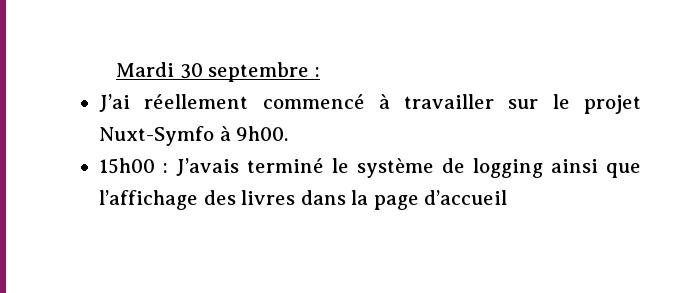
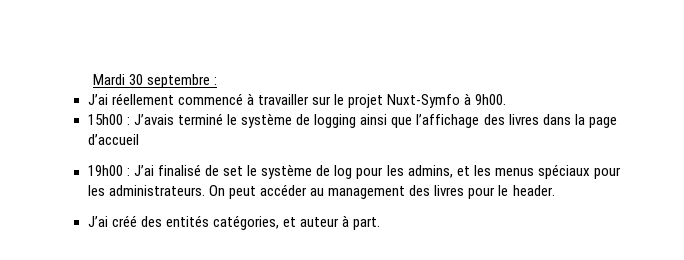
+ 19h00 : J’ai finalisé de set le système de log pour les admins, et les menus spéciaux pour les administrateurs. On peut accéder au management des livres pour le header.
+ J’ai créé des entités catégories, et auteur à part.

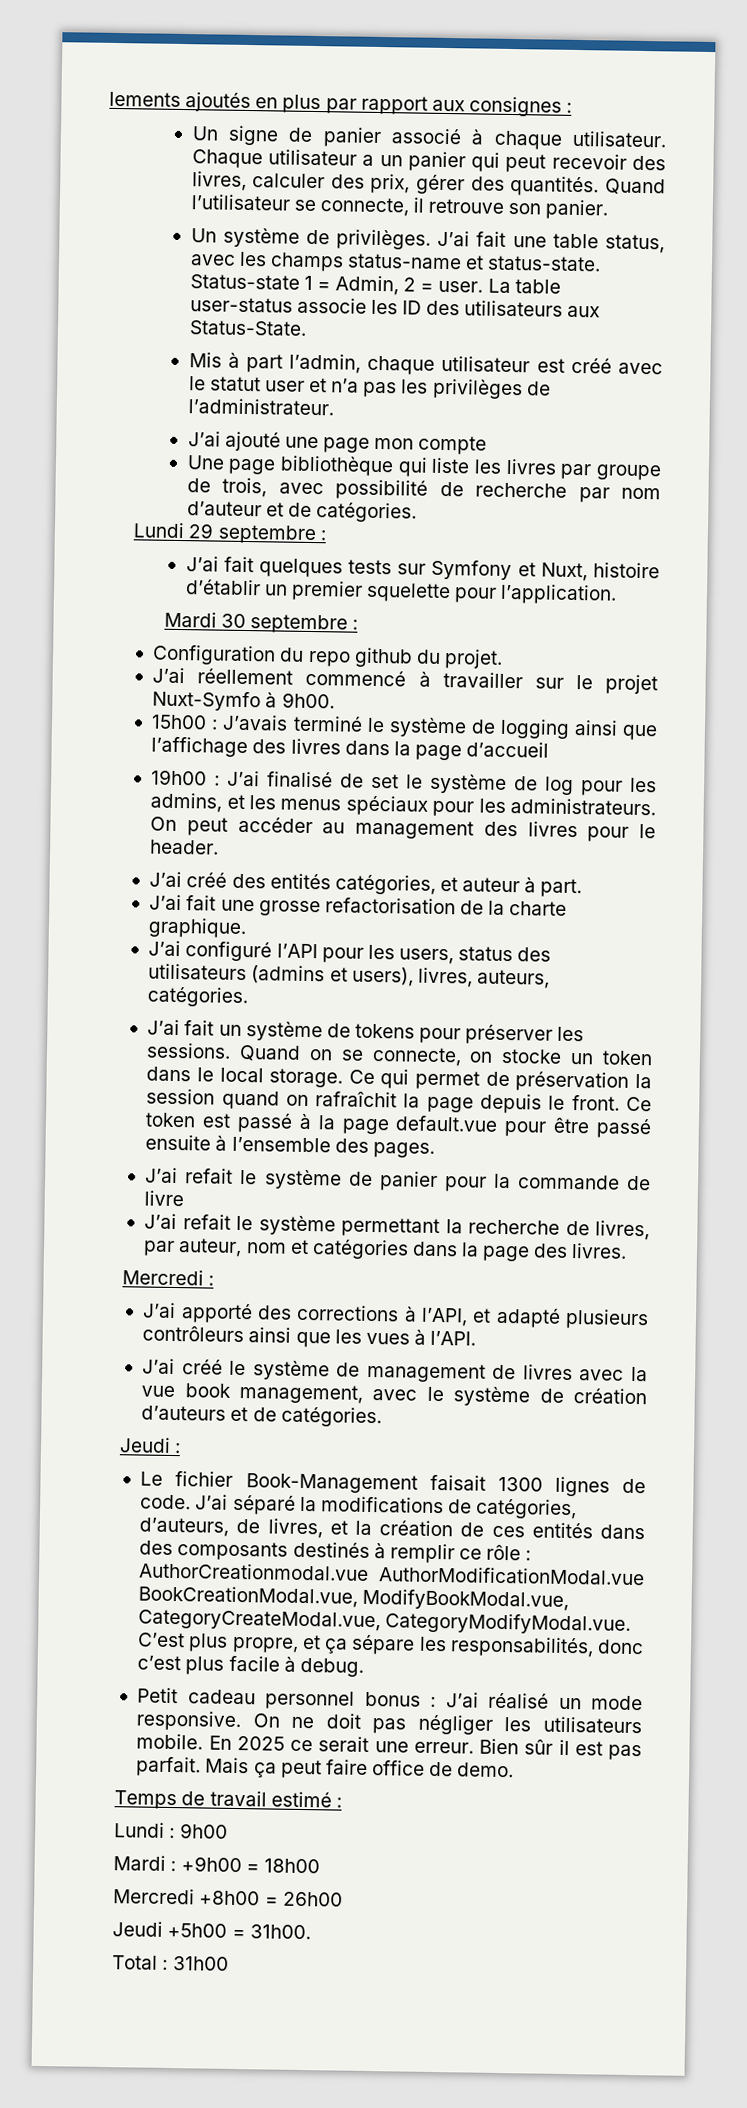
+ lements ajoutés en plus par rapport aux consignes :
+ Un signe de panier associé à chaque utilisateur. Chaque utilisateur a un panier qui peut recevoir des livres, calculer des prix, gérer des quantités. Quand l’utilisateur se connecte, il retrouve son panier.
+ Un système de privilèges. J’ai fait une table status, avec les champs status-name et status-state. Status-state 1 = Admin, 2 = user. La table user-status associe les ID des utilisateurs aux Status-State.
+ Mis à part l’admin, chaque utilisateur est créé avec le statut user et n’a pas les privilèges de l’administrateur.
+ J’ai ajouté une page mon compte
+ Une page bibliothèque qui liste les livres par groupe de trois, avec possibilité de recherche par nom d’auteur et de catégories.
+ Lundi 29 septembre :
+ J’ai fait quelques tests sur Symfony et Nuxt, histoire d’établir un premier squelette pour l’application.
  Mardi 30 septembre :
+ Configuration du repo github du projet.
+ J’ai fait une grosse refactorisation de la charte graphique.
+ J’ai configuré l’API pour les users, status des utilisateurs (admins et users), livres, auteurs, catégories.
+ J’ai fait un système de tokens pour préserver les sessions. Quand on se connecte, on stocke un token dans le local storage. Ce qui permet de préservation la session quand on rafraîchit la page depuis le front. Ce token est passé à la page default.vue pour être passé ensuite à l’ensemble des pages.
+ J’ai refait le système de panier pour la commande de livre
+ J’ai refait le système permettant la recherche de livres, par auteur, nom et catégories dans la page des livres.
+ Mercredi :
+ J’ai apporté des corrections à l’API, et adapté plusieurs contrôleurs ainsi que les vues à l’API.
+ J’ai créé le système de management de livres avec la vue book management, avec le système de création d’auteurs et de catégories.
+ Jeudi :
+ Le fichier Book-Management faisait 1300 lignes de code. J’ai séparé la modifications de catégories, d’auteurs, de livres, et la création de ces entités dans des composants destinés à remplir ce rôle : AuthorCreationmodal.vue AuthorModificationModal.vue BookCreationModal.vue, ModifyBookModal.vue, CategoryCreateModal.vue, CategoryModifyModal.vue. C’est plus propre, et ça sépare les responsabilités, donc c’est plus facile à debug.
+ Petit cadeau personnel bonus : J’ai réalisé un mode responsive. On ne doit pas négliger les utilisateurs mobile. En 2025 ce serait une erreur. Bien sûr il est pas parfait. Mais ça peut faire office de demo.
+ Temps de travail estimé :
+ Lundi : 9h00
+ Mardi : +9h00 = 18h00
+ Mercredi +8h00 = 26h00
+ Jeudi +5h00 = 31h00.
+ Total : 31h00

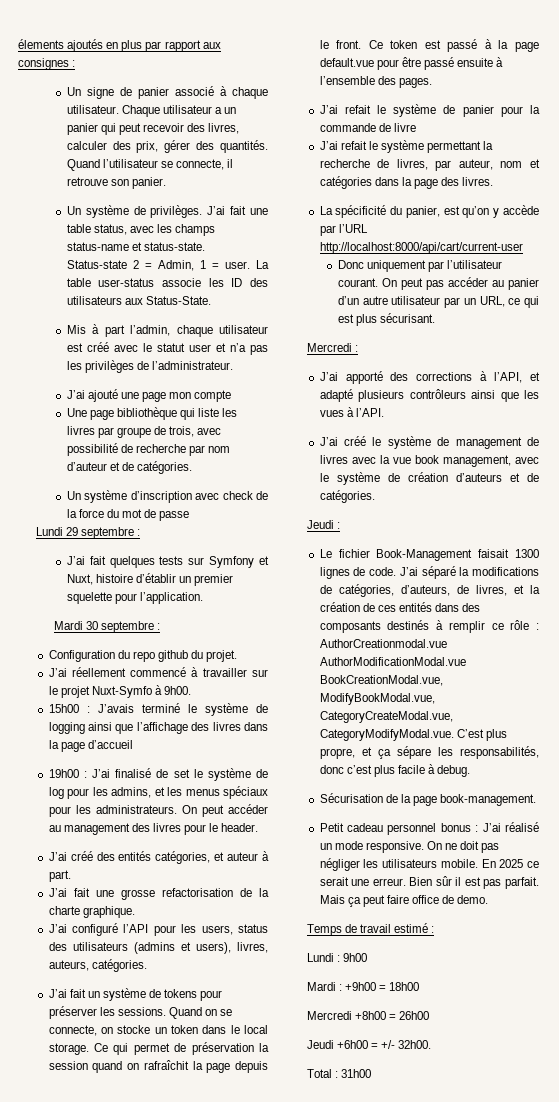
- lements ajoutés en plus par rapport aux consignes :
+ élements ajoutés en plus par rapport aux consignes :
- Status-state 1 = Admin, 2 = user.
+ Status-state 2 = Admin, 1 = user.
+ Un système d’inscription avec check de la force du mot de passe
+ La spécificité du panier, est qu’on y accède par l’URL http://localhost:8000/api/cart/current-user
+ Donc uniquement par l’utilisateur courant. On peut pas accéder au panier d’un autre utilisateur par un URL, ce qui est plus sécurisant.
+ Sécurisation de la page book-management.
- Jeudi +5h00 = 31h00.
+ Jeudi +6h00 = +/- 32h00.

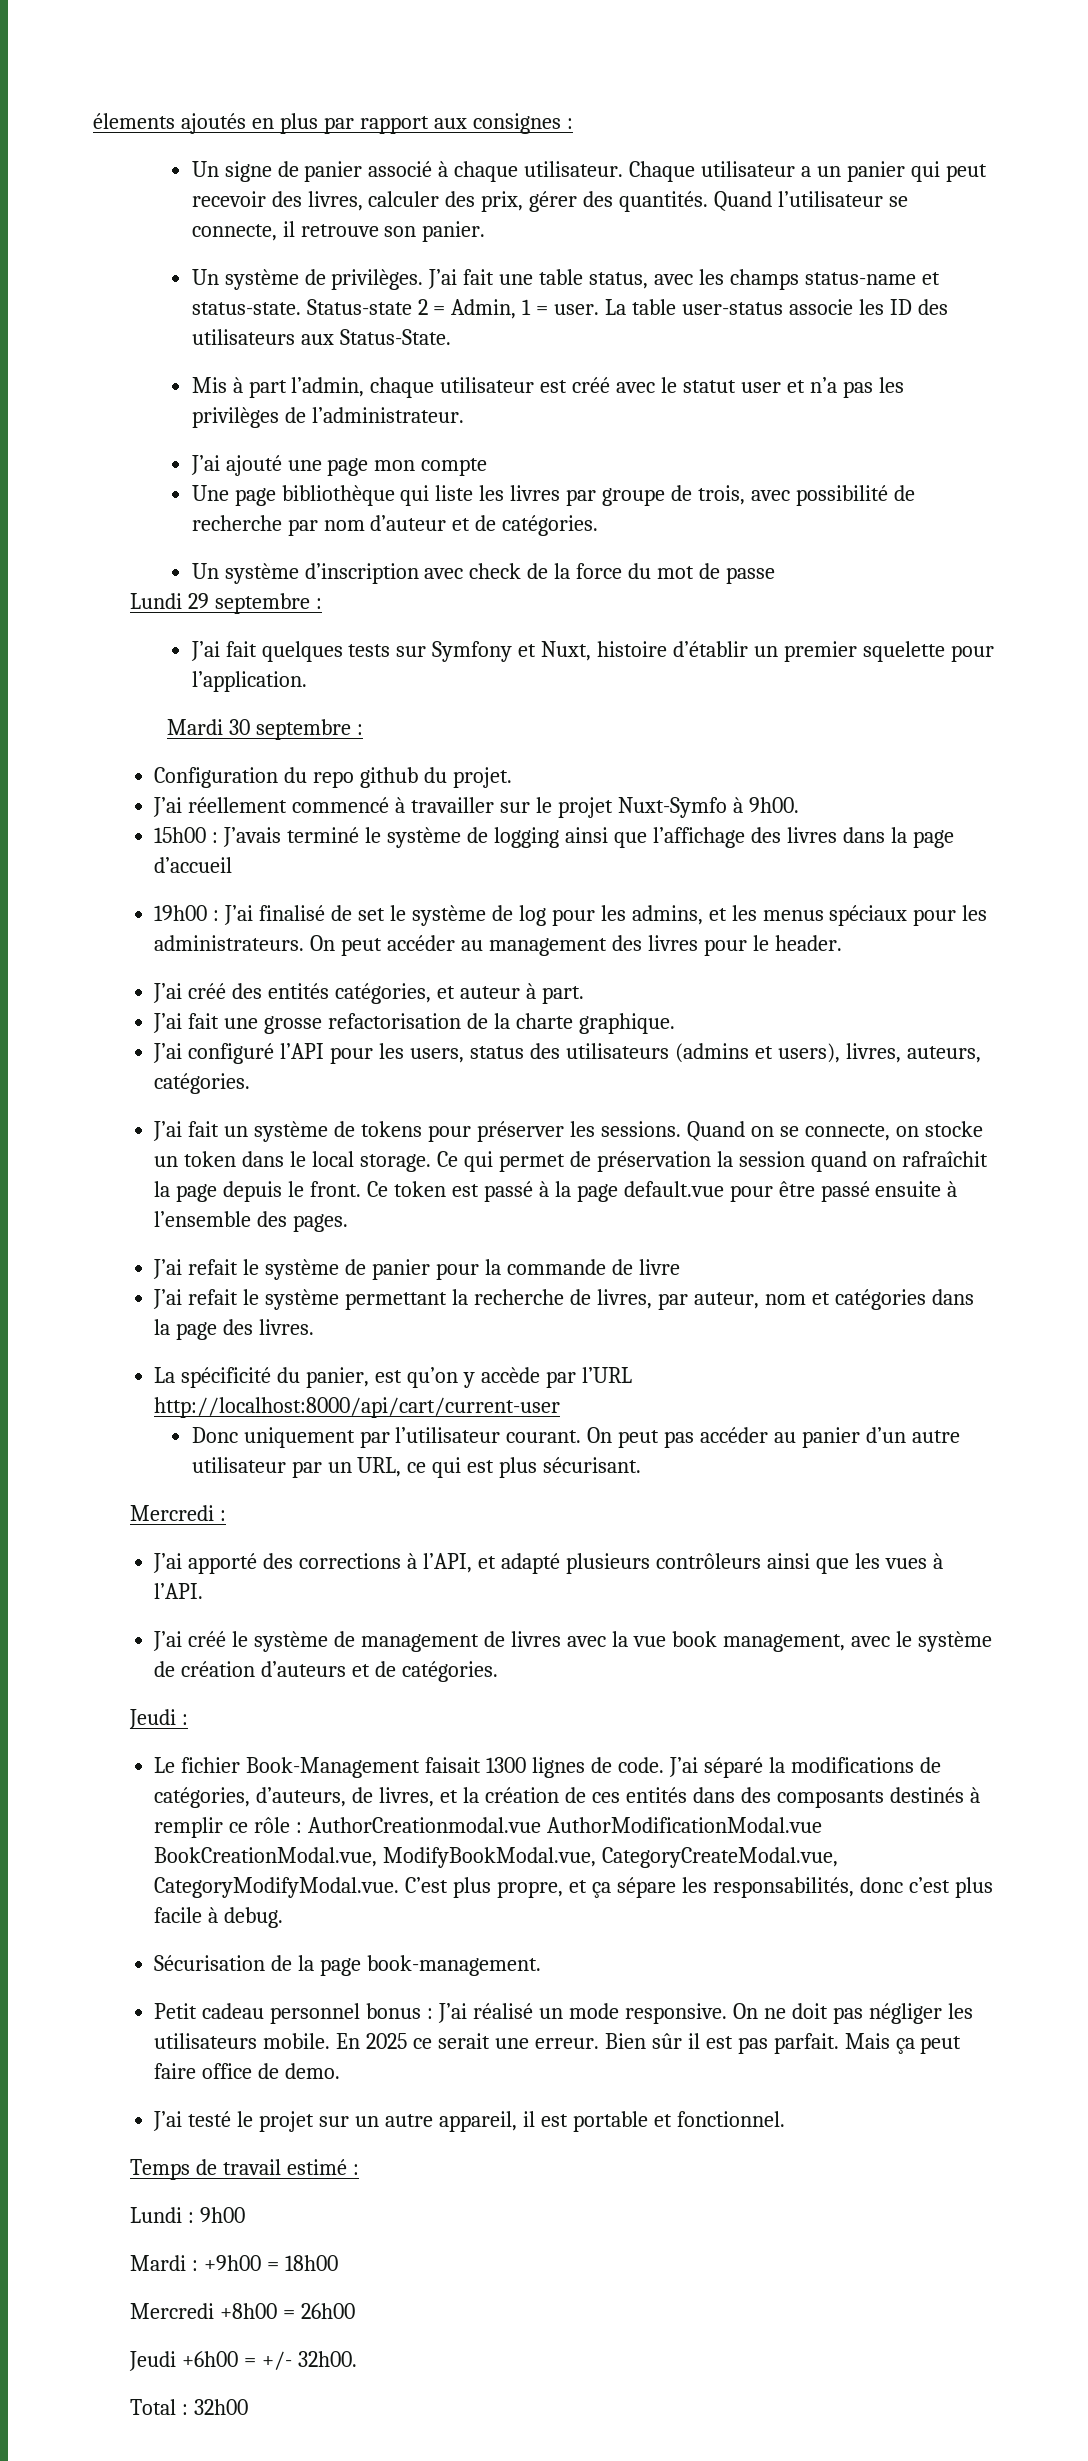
+ J’ai testé le projet sur un autre appareil, il est portable et fonctionnel.
- Total : 31h00
+ Total : 32h00

